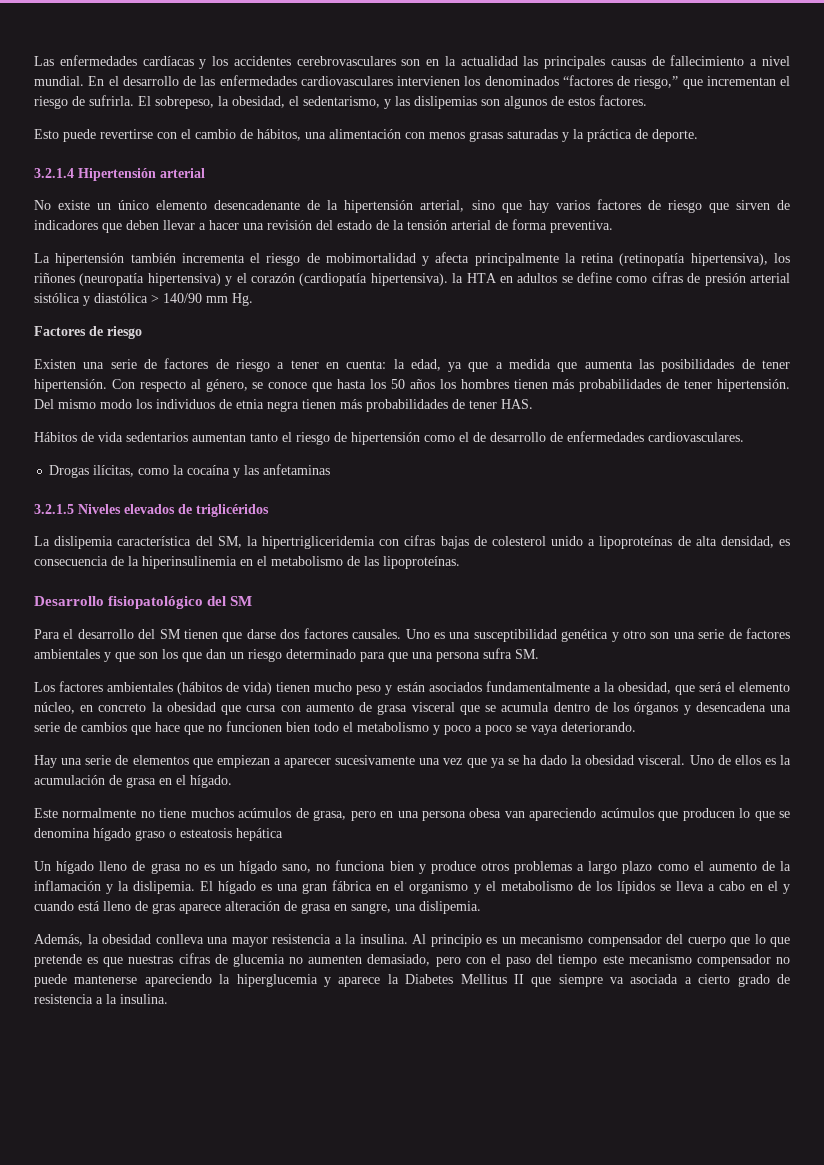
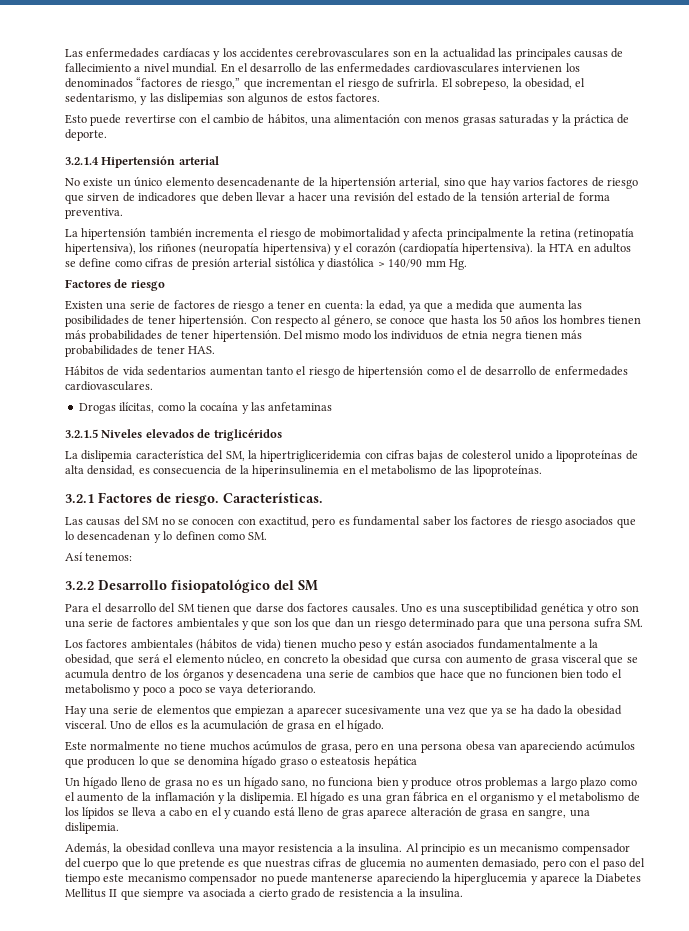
- Desarrollo fisiopatológico del SM
+ 3.2.1 Factores de riesgo. Características.
+ Las causas del SM no se conocen con exactitud, pero es fundamental saber los factores de riesgo asociados que lo desencadenan y lo definen como SM.
+ Así tenemos:
+ 3.2.2 Desarrollo fisiopatológico del SM

